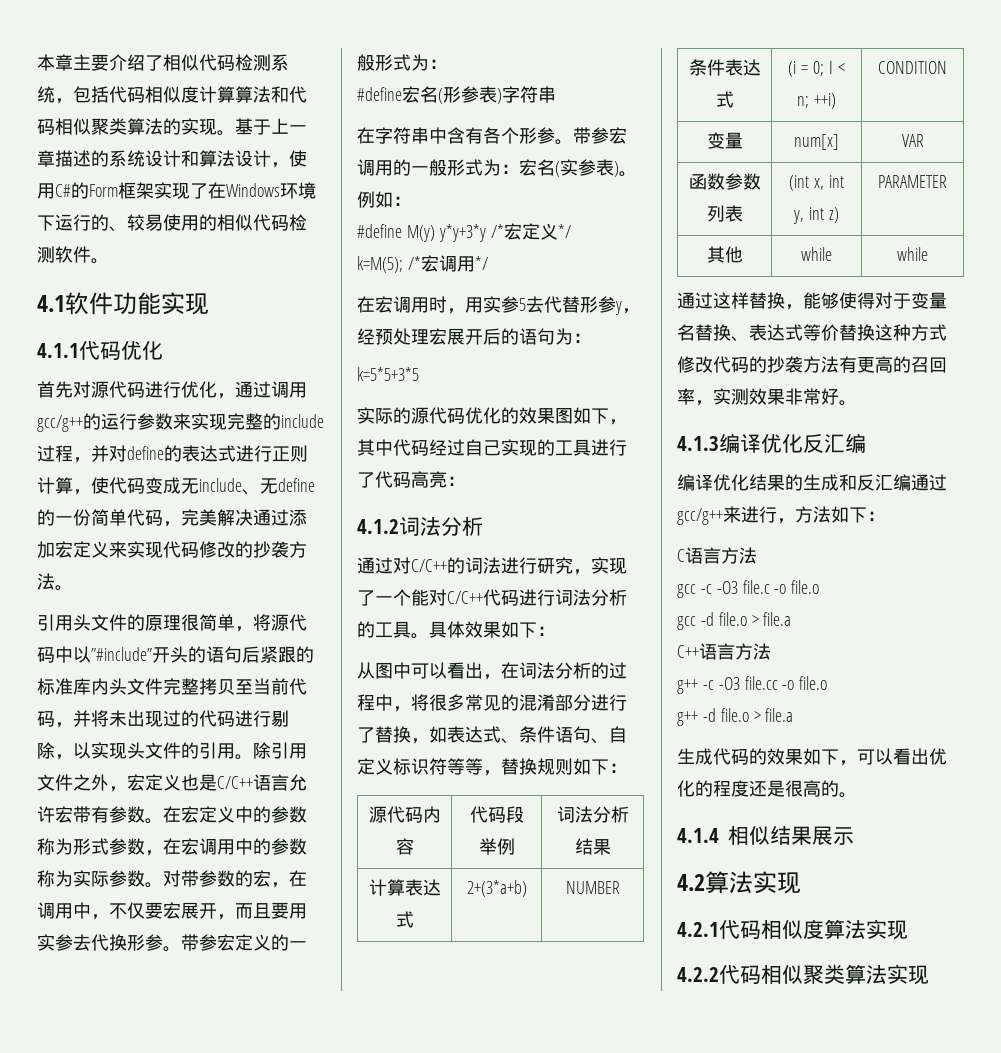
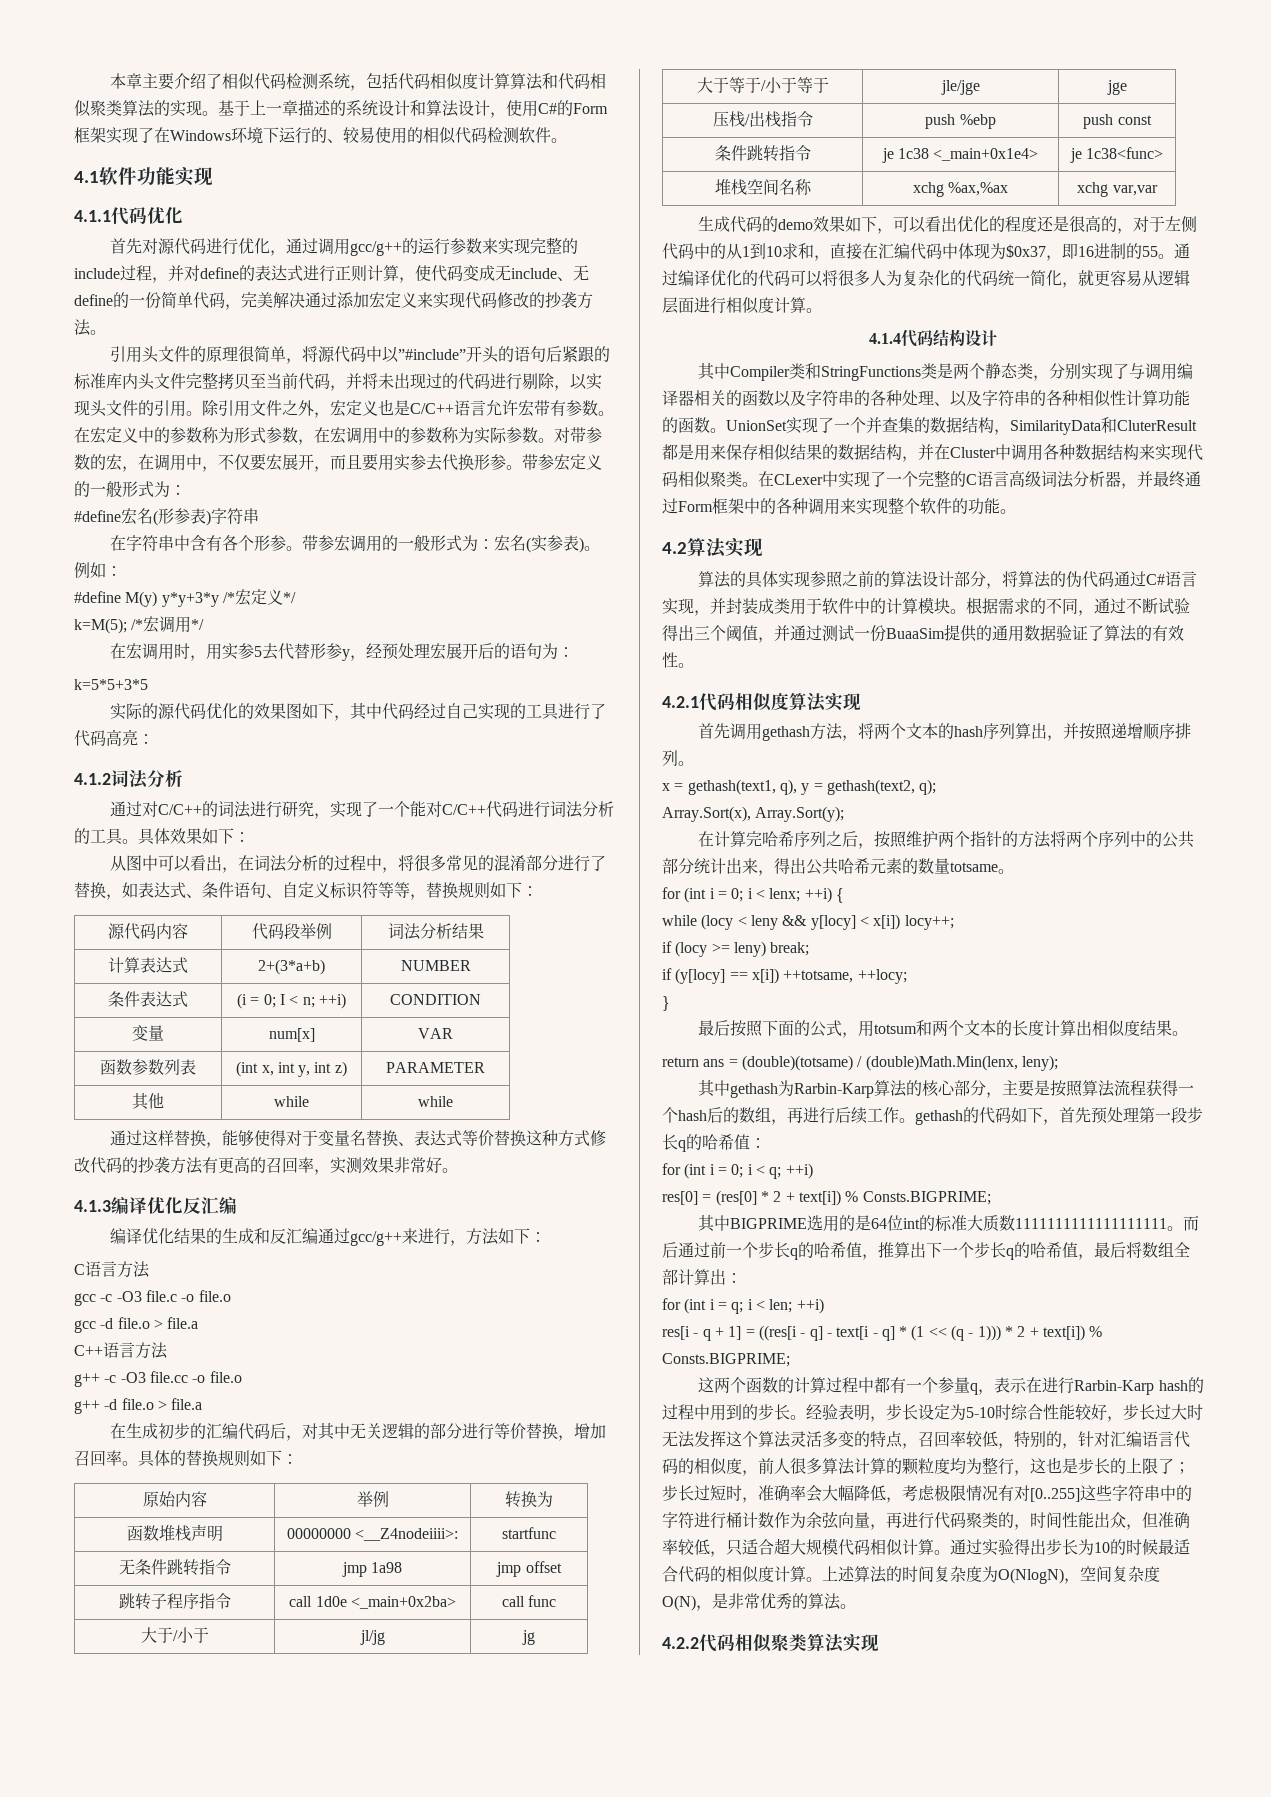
+ 在生成初步的汇编代码后，对其中无关逻辑的部分进行等价替换，增加召回率。具体的替换规则如下：
+ 原始内容 | 举例 | 转换为
+ 函数堆栈声明 | 00000000 <__Z4nodeiiii>: | startfunc
+ 无条件跳转指令 | jmp 1a98 | jmp offset
+ 跳转子程序指令 | call 1d0e <_main+0x2ba> | call func
+ 大于/小于 | jl/jg | jg
+ 大于等于/小于等于 | jle/jge | jge
+ 压栈/出栈指令 | push %ebp | push const
+ 条件跳转指令 | je 1c38 <_main+0x1e4> | je 1c38<func>
+ 堆栈空间名称 | xchg %ax,%ax | xchg var,var
- 生成代码的效果如下，可以看出优化的程度还是很高的。
- 4.1.4相似结果展示
+ 生成代码的demo效果如下，可以看出优化的程度还是很高的，对于左侧代码中的从1到10求和，直接在汇编代码中体现为$0x37，即16进制的55。通过编译优化的代码可以将很多人为复杂化的代码统一简化，就更容易从逻辑层面进行相似度计算。
+ 4.1.4代码结构设计
+ 其中Compiler类和StringFunctions类是两个静态类，分别实现了与调用编译器相关的函数以及字符串的各种处理、以及字符串的各种相似性计算功能的函数。UnionSet实现了一个并查集的数据结构，SimilarityData和CluterResult都是用来保存相似结果的数据结构，并在Cluster中调用各种数据结构来实现代码相似聚类。在CLexer中实现了一个完整的C语言高级词法分析器，并最终通过Form框架中的各种调用来实现整个软件的功能。
  4.2算法实现
+ 算法的具体实现参照之前的算法设计部分，将算法的伪代码通过C#语言实现，并封装成类用于软件中的计算模块。根据需求的不同，通过不断试验得出三个阈值，并通过测试一份BuaaSim提供的通用数据验证了算法的有效性。
+ 首先调用gethash方法，将两个文本的hash序列算出，并按照递增顺序排列。
+ x = gethash(text1, q), y = gethash(text2, q);
+ Array.Sort(x), Array.Sort(y);
+ 在计算完哈希序列之后，按照维护两个指针的方法将两个序列中的公共部分统计出来，得出公共哈希元素的数量totsame。
+ for (int i = 0; i < lenx; ++i) {
+ while (locy < leny && y[locy] < x[i]) locy++;
+ if (locy >= leny) break;
+ if (y[locy] == x[i]) ++totsame, ++locy;
+ }
+ 最后按照下面的公式，用totsum和两个文本的长度计算出相似度结果。
+ return ans = (double)(totsame) / (double)Math.Min(lenx, leny);
+ 其中gethash为Rarbin-Karp算法的核心部分，主要是按照算法流程获得一个hash后的数组，再进行后续工作。gethash的代码如下，首先预处理第一段步长q的哈希值：
+ for (int i = 0; i < q; ++i)
+ res[0] = (res[0] * 2 + text[i]) % Consts.BIGPRIME;
+ 其中BIGPRIME选用的是64位int的标准大质数1111111111111111111。而后通过前一个步长q的哈希值，推算出下一个步长q的哈希值，最后将数组全部计算出：
+ for (int i = q; i < len; ++i)
+ res[i - q + 1] = ((res[i - q] - text[i - q] * (1 << (q - 1))) * 2 + text[i]) % Consts.BIGPRIME;
+ 这两个函数的计算过程中都有一个参量q，表示在进行Rarbin-Karp hash的过程中用到的步长。经验表明，步长设定为5-10时综合性能较好，步长过大时无法发挥这个算法灵活多变的特点，召回率较低，特别的，针对汇编语言代码的相似度，前人很多算法计算的颗粒度均为整行，这也是步长的上限了；步长过短时，准确率会大幅降低，考虑极限情况有对[0..255]这些字符串中的字符进行桶计数作为余弦向量，再进行代码聚类的，时间性能出众，但准确率较低，只适合超大规模代码相似计算。通过实验得出步长为10的时候最适合代码的相似度计算。上述算法的时间复杂度为O(NlogN)，空间复杂度O(N)，是非常优秀的算法。

